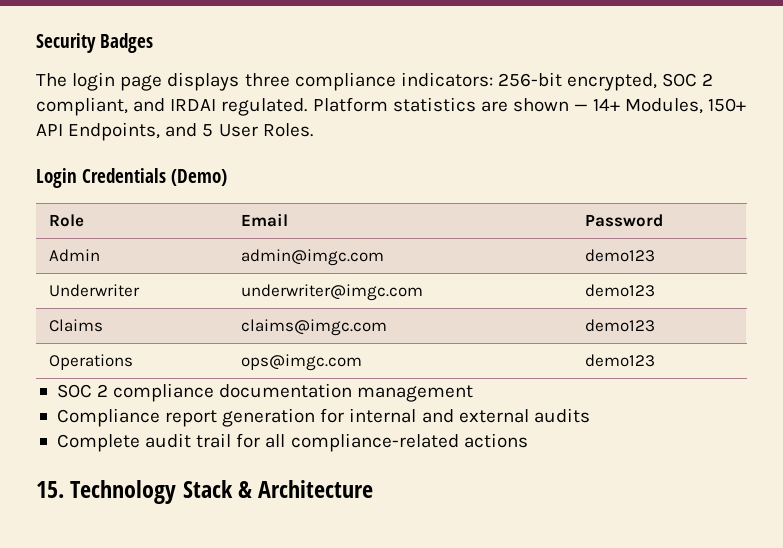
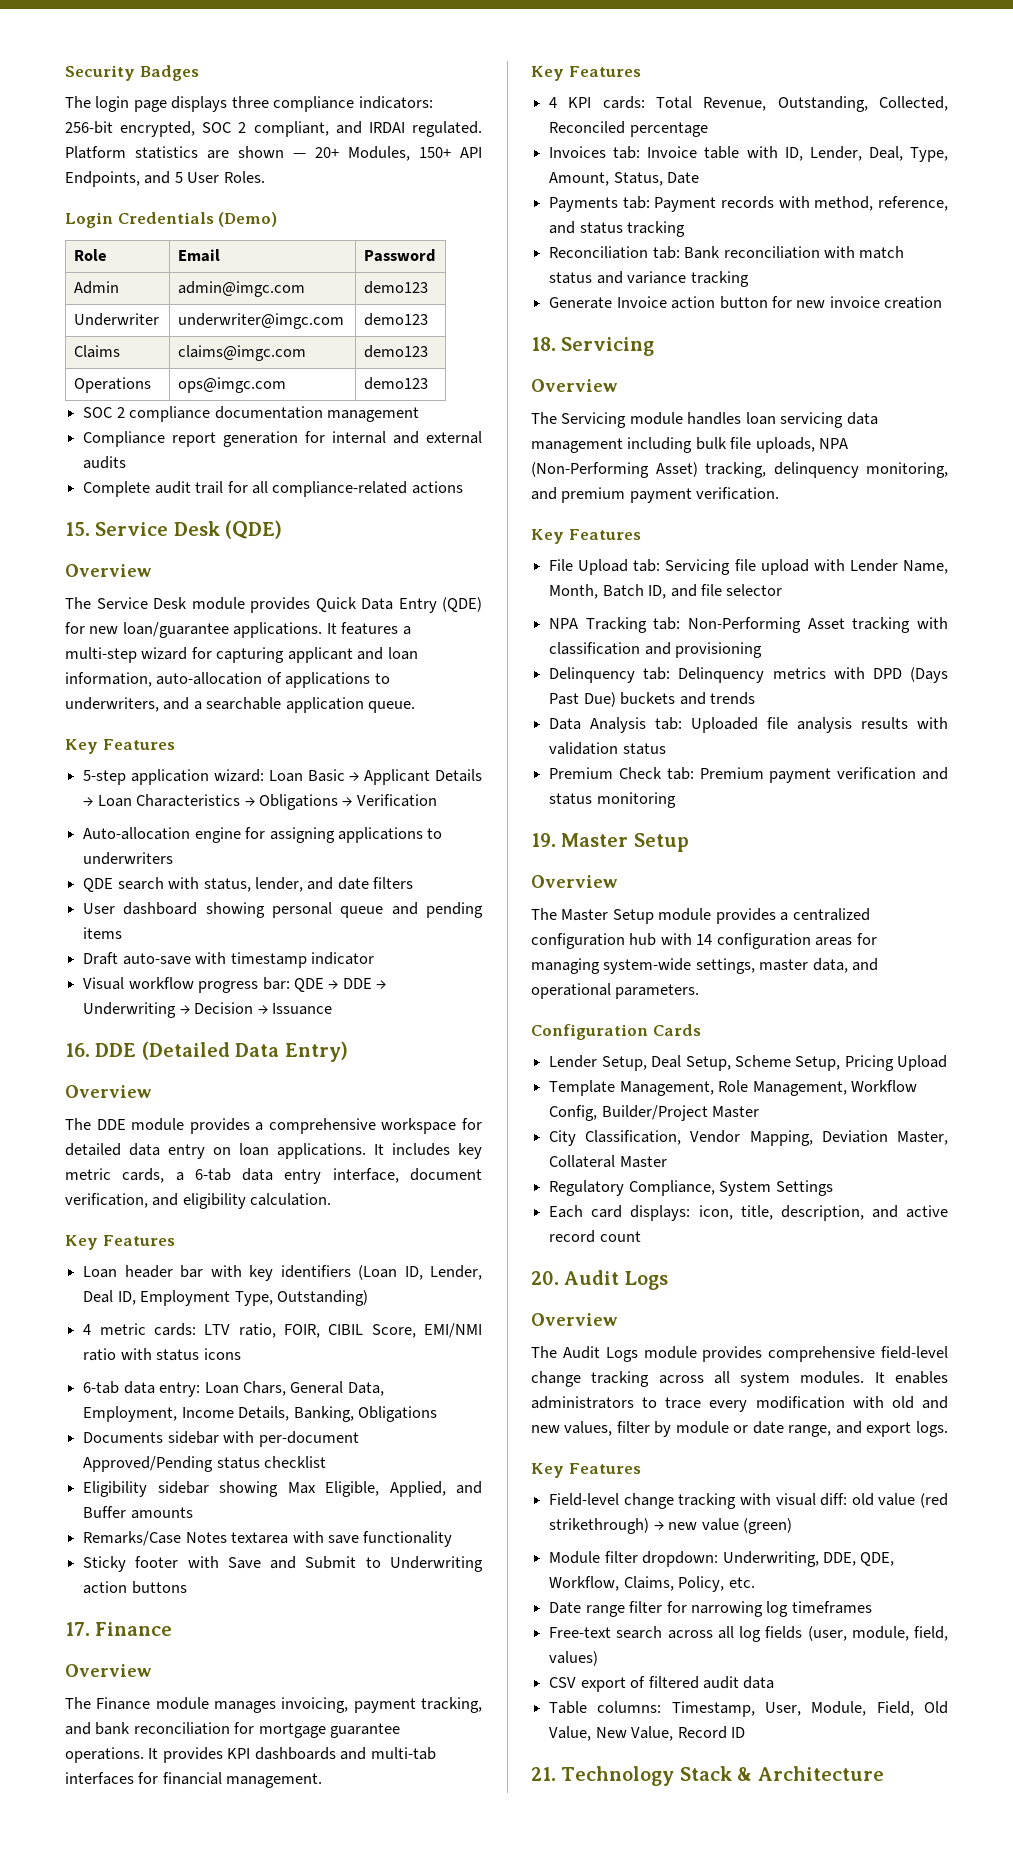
- Platform statistics are shown — 14+ Modules, 150+ API Endpoints, and 5 User Roles.
+ Platform statistics are shown — 20+ Modules, 150+ API Endpoints, and 5 User Roles.
- 15. Technology Stack & Architecture
+ 15. Service Desk (QDE)
+ Overview
+ The Service Desk module provides Quick Data Entry (QDE) for new loan/guarantee applications. It features a multi-step wizard for capturing applicant and loan information, auto-allocation of applications to underwriters, and a searchable application queue.
+ Key Features
+ 5-step application wizard: Loan Basic → Applicant Details → Loan Characteristics → Obligations → Verification
+ Auto-allocation engine for assigning applications to underwriters
+ QDE search with status, lender, and date filters
+ User dashboard showing personal queue and pending items
+ Draft auto-save with timestamp indicator
+ Visual workflow progress bar: QDE → DDE → Underwriting → Decision → Issuance
+ 16. DDE (Detailed Data Entry)
+ Overview
+ The DDE module provides a comprehensive workspace for detailed data entry on loan applications. It includes key metric cards, a 6-tab data entry interface, document verification, and eligibility calculation.
+ Key Features
+ Loan header bar with key identifiers (Loan ID, Lender, Deal ID, Employment Type, Outstanding)
+ 4 metric cards: LTV ratio, FOIR, CIBIL Score, EMI/NMI ratio with status icons
+ 6-tab data entry: Loan Chars, General Data, Employment, Income Details, Banking, Obligations
+ Documents sidebar with per-document Approved/Pending status checklist
+ Eligibility sidebar showing Max Eligible, Applied, and Buffer amounts
+ Remarks/Case Notes textarea with save functionality
+ Sticky footer with Save and Submit to Underwriting action buttons
+ 17. Finance
+ Overview
+ The Finance module manages invoicing, payment tracking, and bank reconciliation for mortgage guarantee operations. It provides KPI dashboards and multi-tab interfaces for financial management.
+ Key Features
+ 4 KPI cards: Total Revenue, Outstanding, Collected, Reconciled percentage
+ Invoices tab: Invoice table with ID, Lender, Deal, Type, Amount, Status, Date
+ Payments tab: Payment records with method, reference, and status tracking
+ Reconciliation tab: Bank reconciliation with match status and variance tracking
+ Generate Invoice action button for new invoice creation
+ 18. Servicing
+ Overview
+ The Servicing module handles loan servicing data management including bulk file uploads, NPA (Non-Performing Asset) tracking, delinquency monitoring, and premium payment verification.
+ Key Features
+ File Upload tab: Servicing file upload with Lender Name, Month, Batch ID, and file selector
+ NPA Tracking tab: Non-Performing Asset tracking with classification and provisioning
+ Delinquency tab: Delinquency metrics with DPD (Days Past Due) buckets and trends
+ Data Analysis tab: Uploaded file analysis results with validation status
+ Premium Check tab: Premium payment verification and status monitoring
+ 19. Master Setup
+ Overview
+ The Master Setup module provides a centralized configuration hub with 14 configuration areas for managing system-wide settings, master data, and operational parameters.
+ Configuration Cards
+ Lender Setup, Deal Setup, Scheme Setup, Pricing Upload
+ Template Management, Role Management, Workflow Config, Builder/Project Master
+ City Classification, Vendor Mapping, Deviation Master, Collateral Master
+ Regulatory Compliance, System Settings
+ Each card displays: icon, title, description, and active record count
+ 20. Audit Logs
+ Overview
+ The Audit Logs module provides comprehensive field-level change tracking across all system modules. It enables administrators to trace every modification with old and new values, filter by module or date range, and export logs.
+ Key Features
+ Field-level change tracking with visual diff: old value (red strikethrough) → new value (green)
+ Module filter dropdown: Underwriting, DDE, QDE, Workflow, Claims, Policy, etc.
+ Date range filter for narrowing log timeframes
+ Free-text search across all log fields (user, module, field, values)
+ CSV export of filtered audit data
+ Table columns: Timestamp, User, Module, Field, Old Value, New Value, Record ID
+ 21. Technology Stack & Architecture

